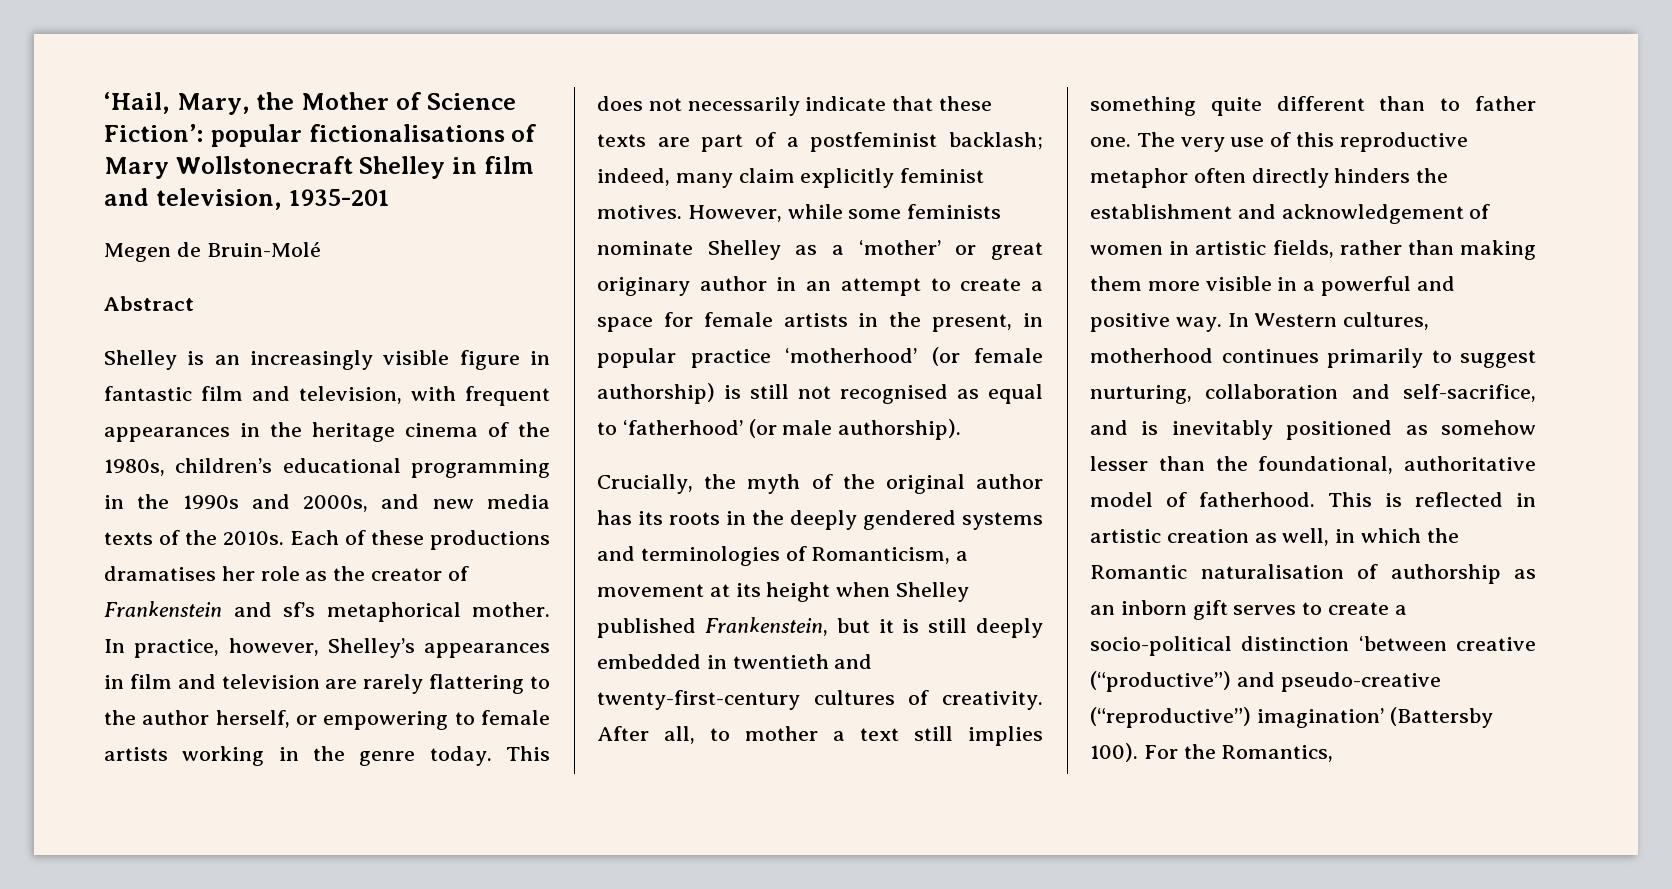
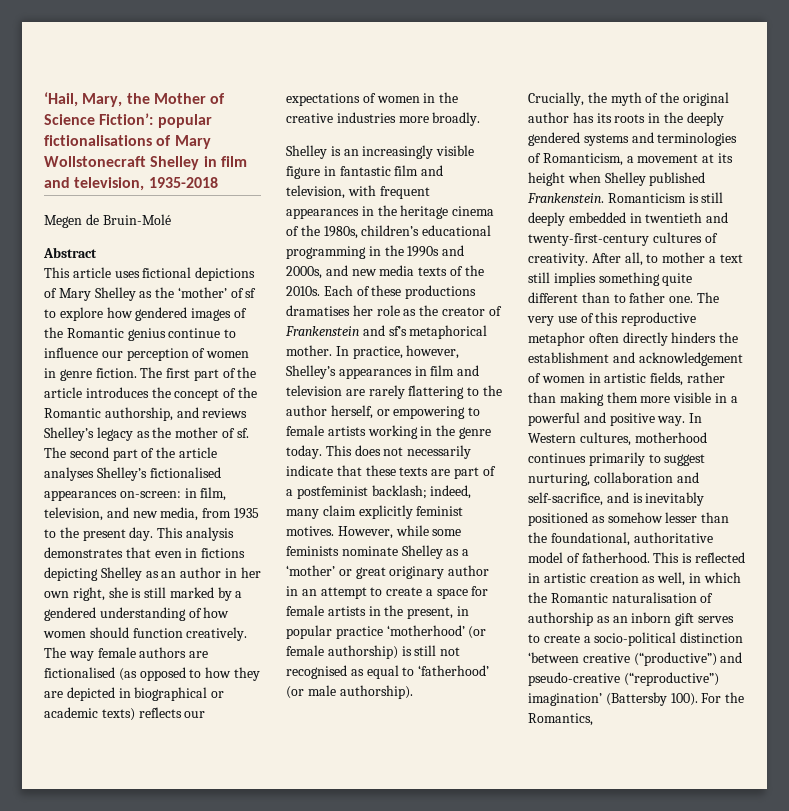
- ‘Hail, Mary, the Mother of Science Fiction’: popular fictionalisations of Mary Wollstonecraft Shelley in film and television, 1935-201
+ ‘Hail, Mary, the Mother of Science Fiction’: popular fictionalisations of Mary Wollstonecraft Shelley in film and television, 1935-2018
+ This article uses fictional depictions of Mary Shelley as the ‘mother’ of sf to explore how gendered images of the Romantic genius continue to influence our perception of women in genre fiction. The first part of the article introduces the concept of the Romantic authorship, and reviews Shelley’s legacy as the mother of sf. The second part of the article analyses Shelley’s fictionalised appearances on-screen: in film, television, and new media, from 1935 to the present day. This analysis demonstrates that even in fictions depicting Shelley as an author in her own right, she is still marked by a gendered understanding of how women should function creatively. The way female authors are fictionalised (as opposed to how they are depicted in biographical or academic texts) reflects our expectations of women in the creative industries more broadly.
- Crucially, the myth of the original author has its roots in the deeply gendered systems and terminologies of Romanticism, a movement at its height when Shelley published Frankenstein, but it is still deeply embedded in twentieth and twenty-first-century cultures of creativity.
+ Crucially, the myth of the original author has its roots in the deeply gendered systems and terminologies of Romanticism, a movement at its height when Shelley published Frankenstein. Romanticism is still deeply embedded in twentieth and twenty-first-century cultures of creativity.

